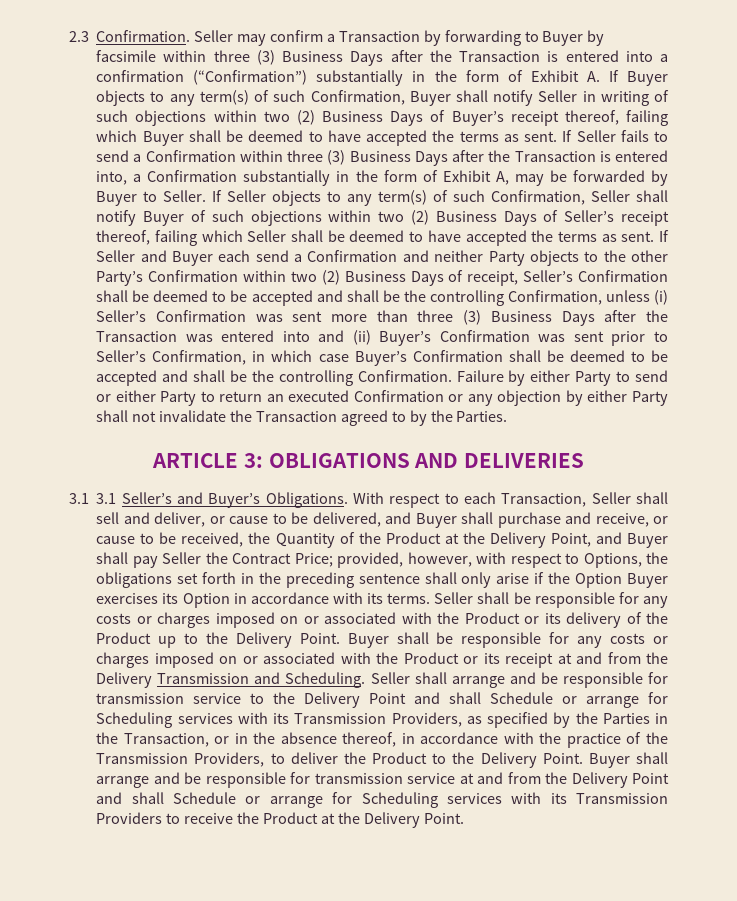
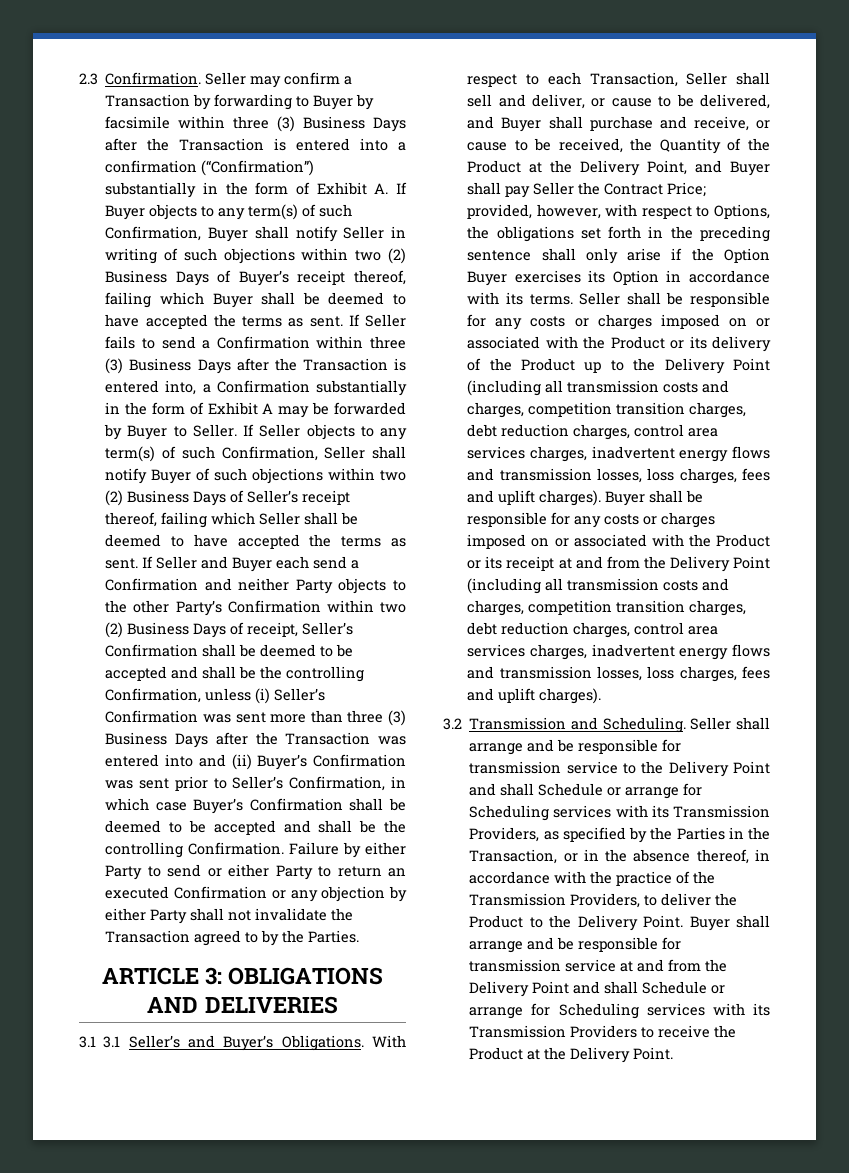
- If Seller fails to send a Confirmation within three (3) Business Days after the Transaction is entered into, a Confirmation substantially in the form of Exhibit A, may be forwarded by Buyer to Seller.
+ If Seller fails to send a Confirmation within three (3) Business Days after the Transaction is entered into, a Confirmation substantially in the form of Exhibit A may be forwarded by Buyer to Seller.
- Seller shall be responsible for any costs or charges imposed on or associated with the Product or its delivery of the Product up to the Delivery Point.
+ Seller shall be responsible for any costs or charges imposed on or associated with the Product or its delivery of the Product up to the Delivery Point (including all transmission costs and charges, competition transition charges, debt reduction charges, control area services charges, inadvertent energy flows and transmission losses, loss charges, fees and uplift charges).
- Buyer shall be responsible for any costs or charges imposed on or associated with the Product or its receipt at and from the Delivery Transmission and Scheduling.
+ Buyer shall be responsible for any costs or charges imposed on or associated with the Product or its receipt at and from the Delivery Point (including all transmission costs and charges, competition transition charges, debt reduction charges, control area services charges, inadvertent energy flows and transmission losses, loss charges, fees and uplift charges).
+ 3.2 Transmission and Scheduling.

